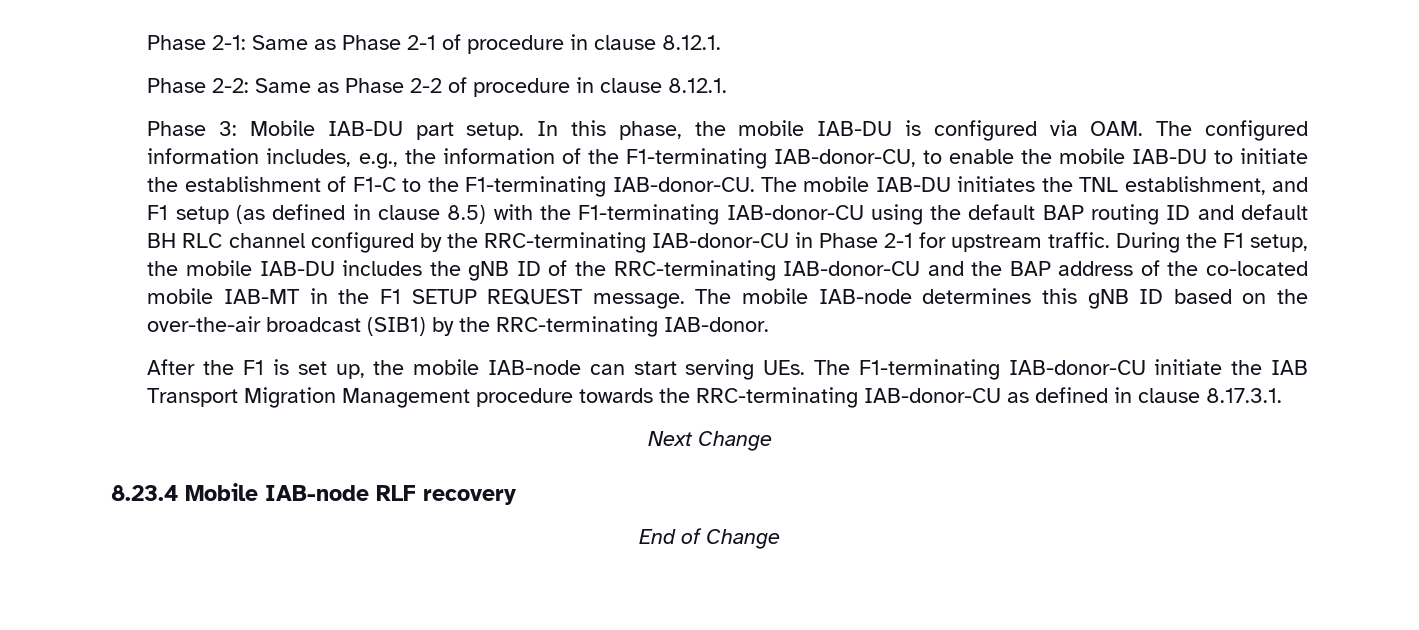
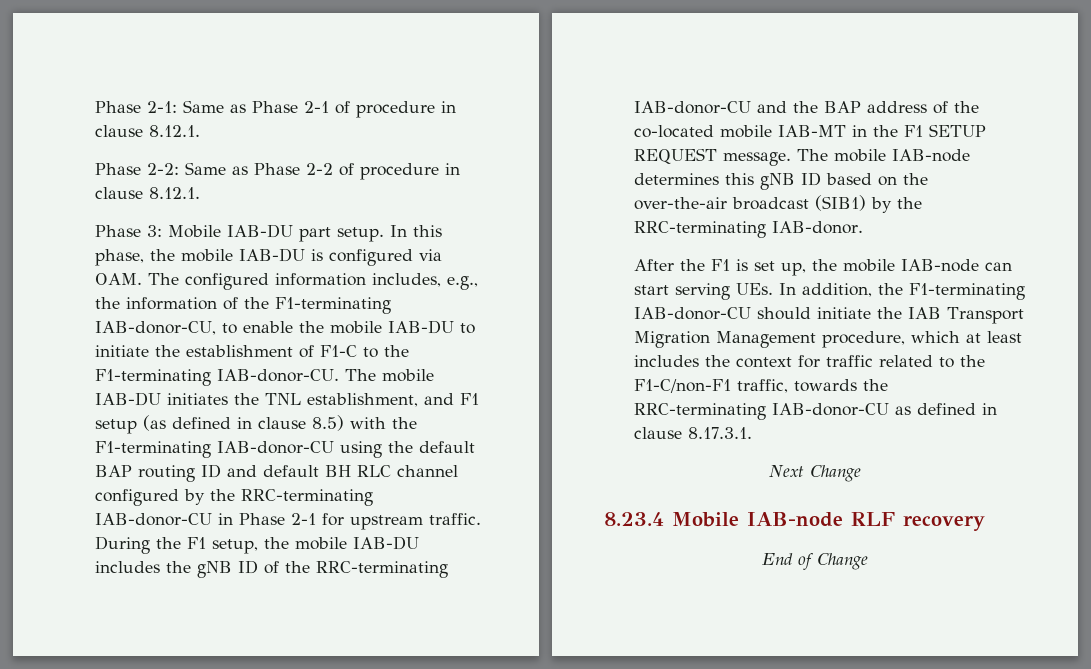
- After the F1 is set up, the mobile IAB-node can start serving UEs. The F1-terminating IAB-donor-CU initiate the IAB Transport Migration Management procedure towards the RRC-terminating IAB-donor-CU as defined in clause 8.17.3.1.
+ After the F1 is set up, the mobile IAB-node can start serving UEs. In addition, the F1-terminating IAB-donor-CU should initiate the IAB Transport Migration Management procedure, which at least includes the context for traffic related to the F1-C/non-F1 traffic, towards the RRC-terminating IAB-donor-CU as defined in clause 8.17.3.1.

